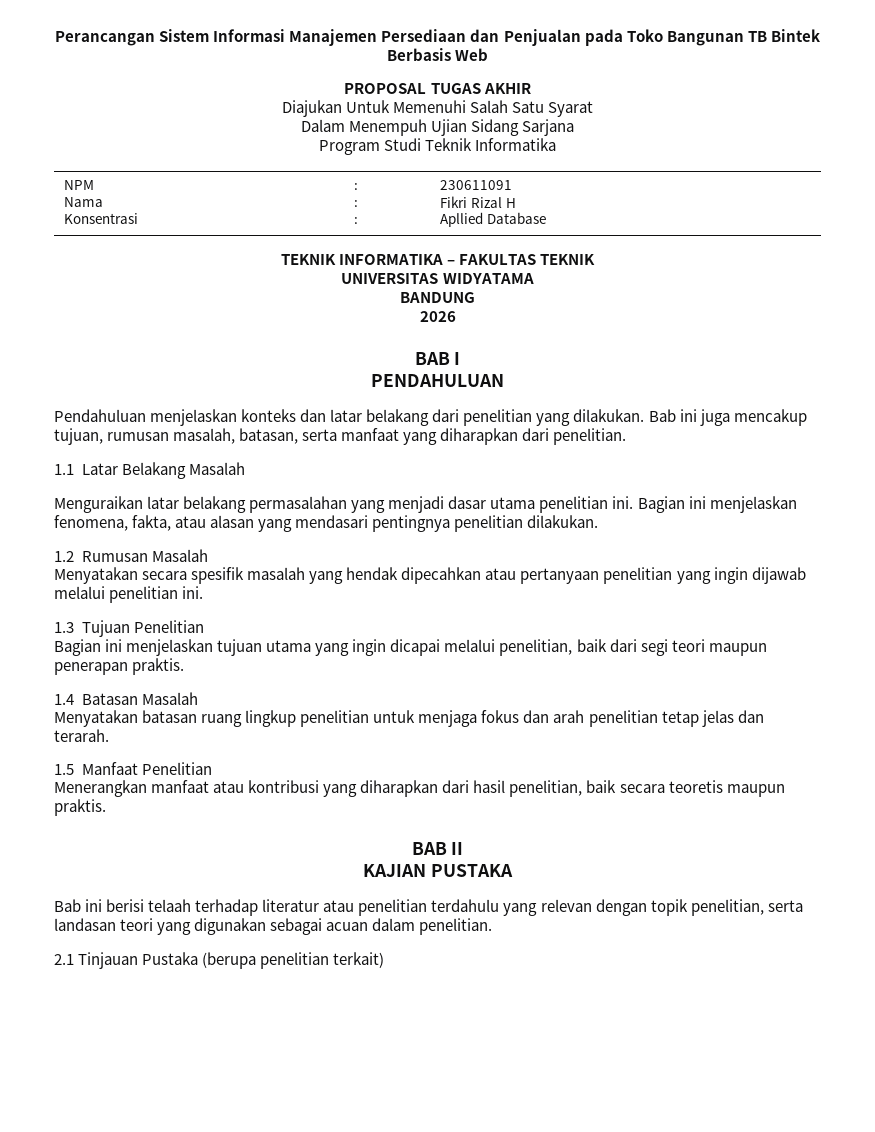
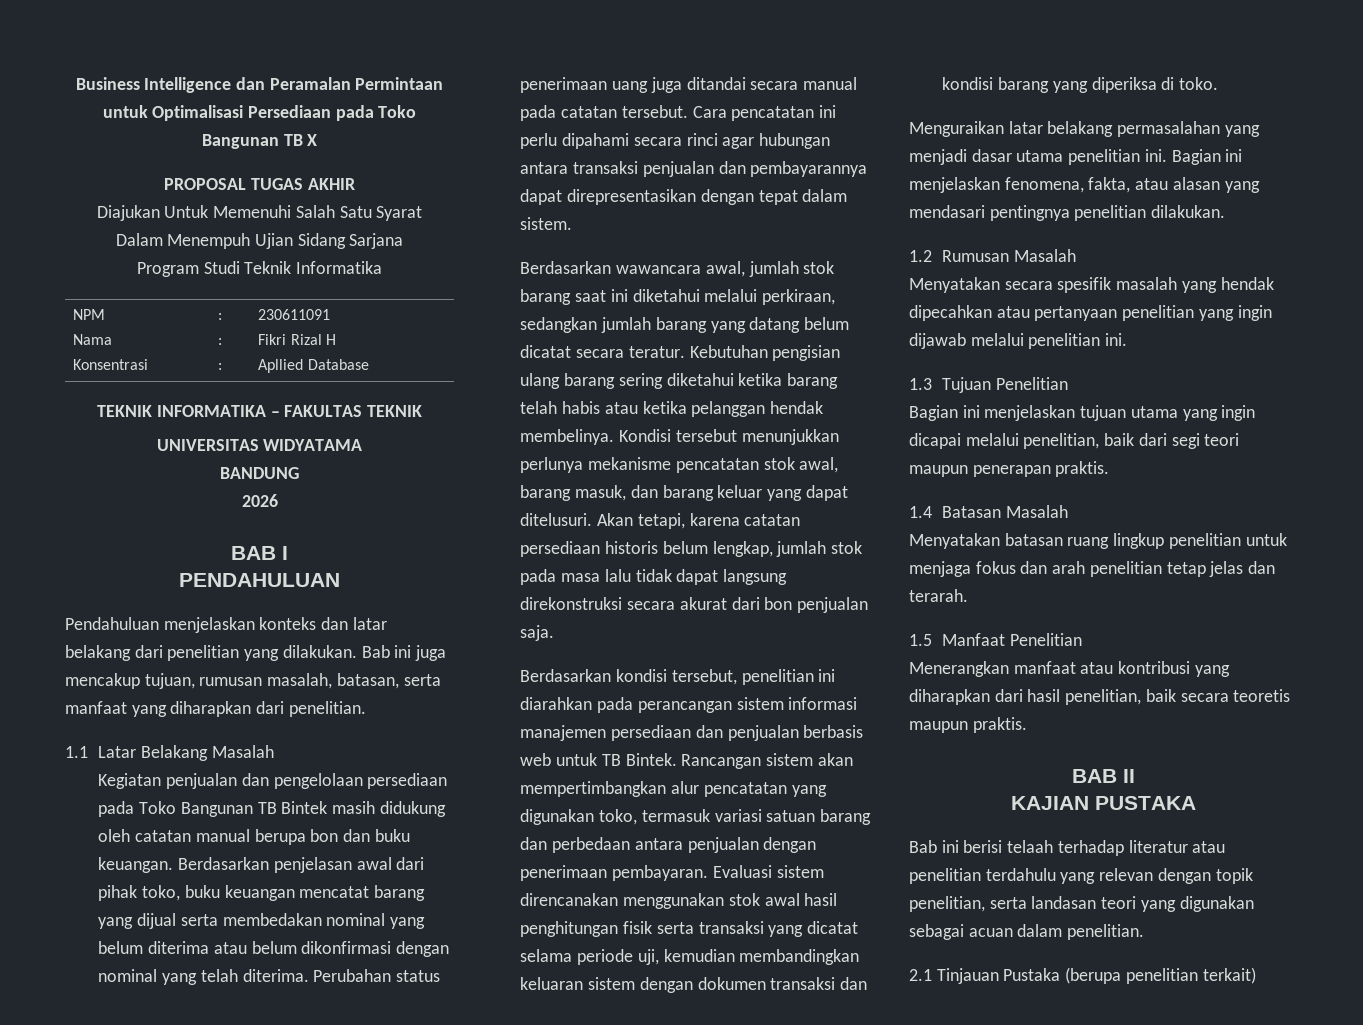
- Perancangan Sistem Informasi Manajemen Persediaan dan Penjualan pada Toko Bangunan TB Bintek Berbasis Web
+ Business Intelligence dan Peramalan Permintaan untuk Optimalisasi Persediaan pada Toko Bangunan TB X
+ Kegiatan penjualan dan pengelolaan persediaan pada Toko Bangunan TB Bintek masih didukung oleh catatan manual berupa bon dan buku keuangan. Berdasarkan penjelasan awal dari pihak toko, buku keuangan mencatat barang yang dijual serta membedakan nominal yang belum diterima atau belum dikonfirmasi dengan nominal yang telah diterima. Perubahan status penerimaan uang juga ditandai secara manual pada catatan tersebut. Cara pencatatan ini perlu dipahami secara rinci agar hubungan antara transaksi penjualan dan pembayarannya dapat direpresentasikan dengan tepat dalam sistem.
+ Berdasarkan wawancara awal, jumlah stok barang saat ini diketahui melalui perkiraan, sedangkan jumlah barang yang datang belum dicatat secara teratur. Kebutuhan pengisian ulang barang sering diketahui ketika barang telah habis atau ketika pelanggan hendak membelinya. Kondisi tersebut menunjukkan perlunya mekanisme pencatatan stok awal, barang masuk, dan barang keluar yang dapat ditelusuri. Akan tetapi, karena catatan persediaan historis belum lengkap, jumlah stok pada masa lalu tidak dapat langsung direkonstruksi secara akurat dari bon penjualan saja.
+ Berdasarkan kondisi tersebut, penelitian ini diarahkan pada perancangan sistem informasi manajemen persediaan dan penjualan berbasis web untuk TB Bintek. Rancangan sistem akan mempertimbangkan alur pencatatan yang digunakan toko, termasuk variasi satuan barang dan perbedaan antara penjualan dengan penerimaan pembayaran. Evaluasi sistem direncanakan menggunakan stok awal hasil penghitungan fisik serta transaksi yang dicatat selama periode uji, kemudian membandingkan keluaran sistem dengan dokumen transaksi dan kondisi barang yang diperiksa di toko.

